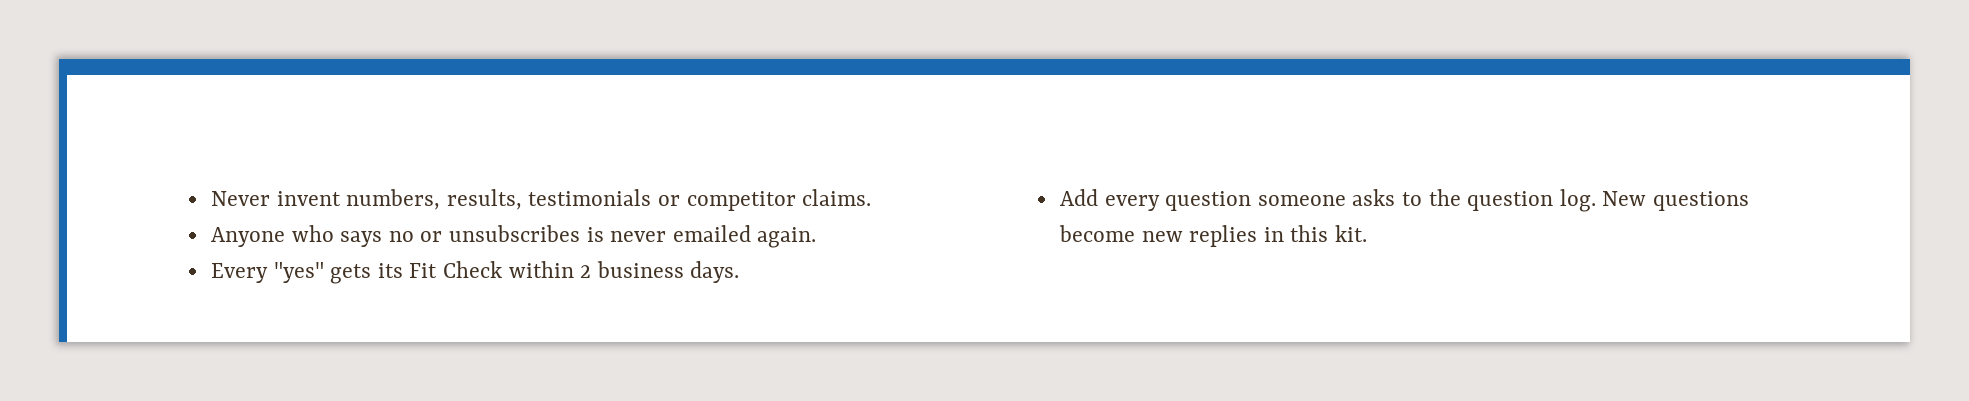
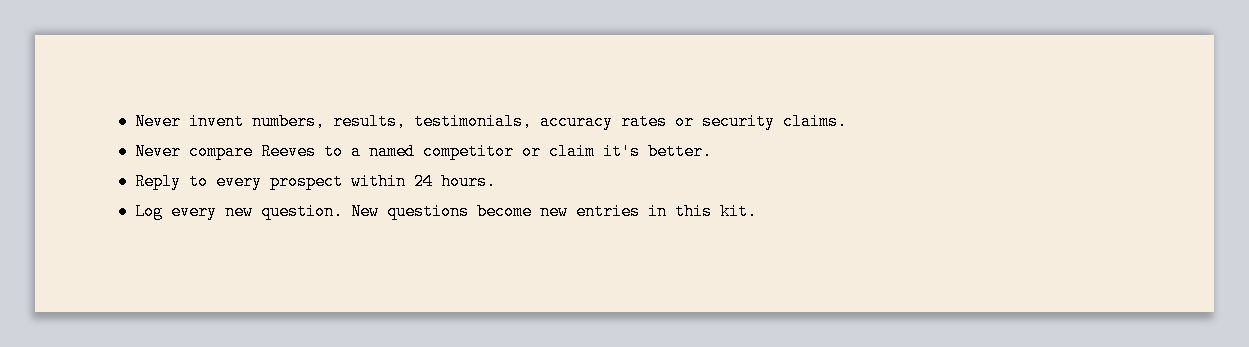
- Never invent numbers, results, testimonials or competitor claims.
- Anyone who says no or unsubscribes is never emailed again.
- Every "yes" gets its Fit Check within 2 business days.
- Add every question someone asks to the question log.
+ Never invent numbers, results, testimonials, accuracy rates or security claims.
+ Never compare Reeves to a named competitor or claim it's better.
+ Reply to every prospect within 24 hours.
+ Log every new question.
- New questions become new replies in this kit.
+ New questions become new entries in this kit.

